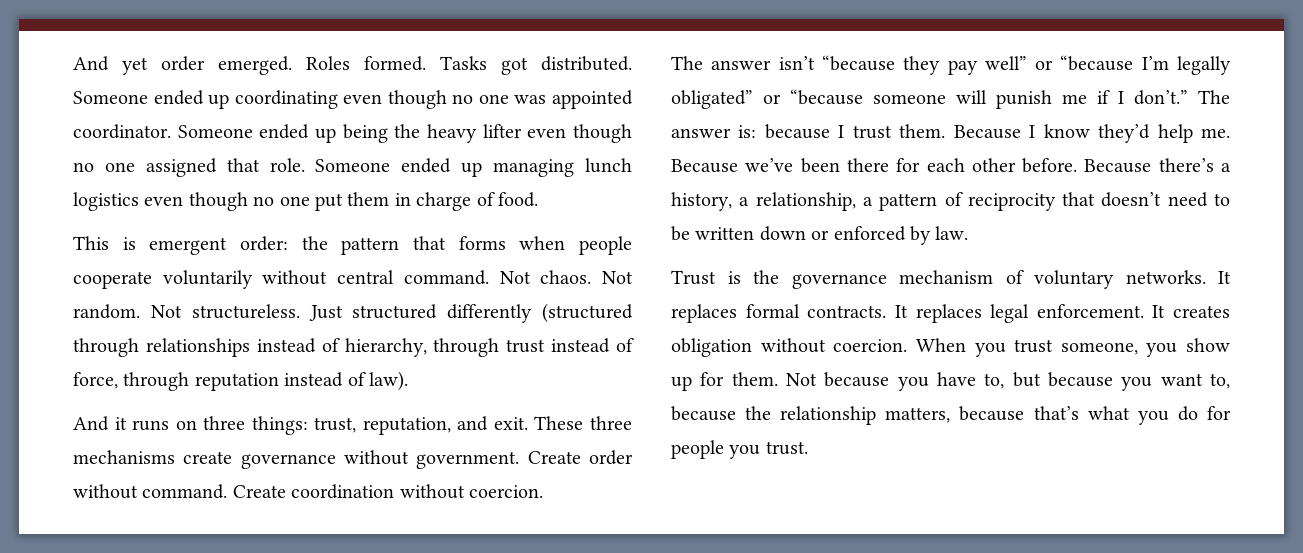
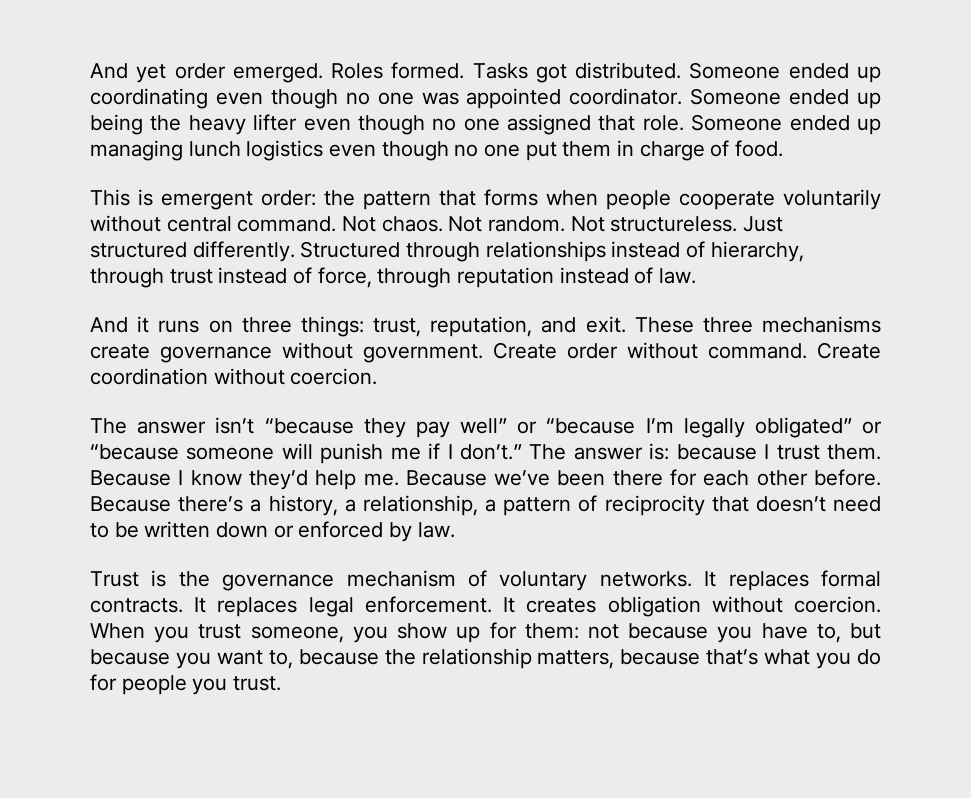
- Just structured differently (structured through relationships instead of hierarchy, through trust instead of force, through reputation instead of law).
+ Just structured differently. Structured through relationships instead of hierarchy, through trust instead of force, through reputation instead of law.
- When you trust someone, you show up for them. Not because you have to, but because you want to, because the relationship matters, because that’s what you do for people you trust.
+ When you trust someone, you show up for them: not because you have to, but because you want to, because the relationship matters, because that’s what you do for people you trust.

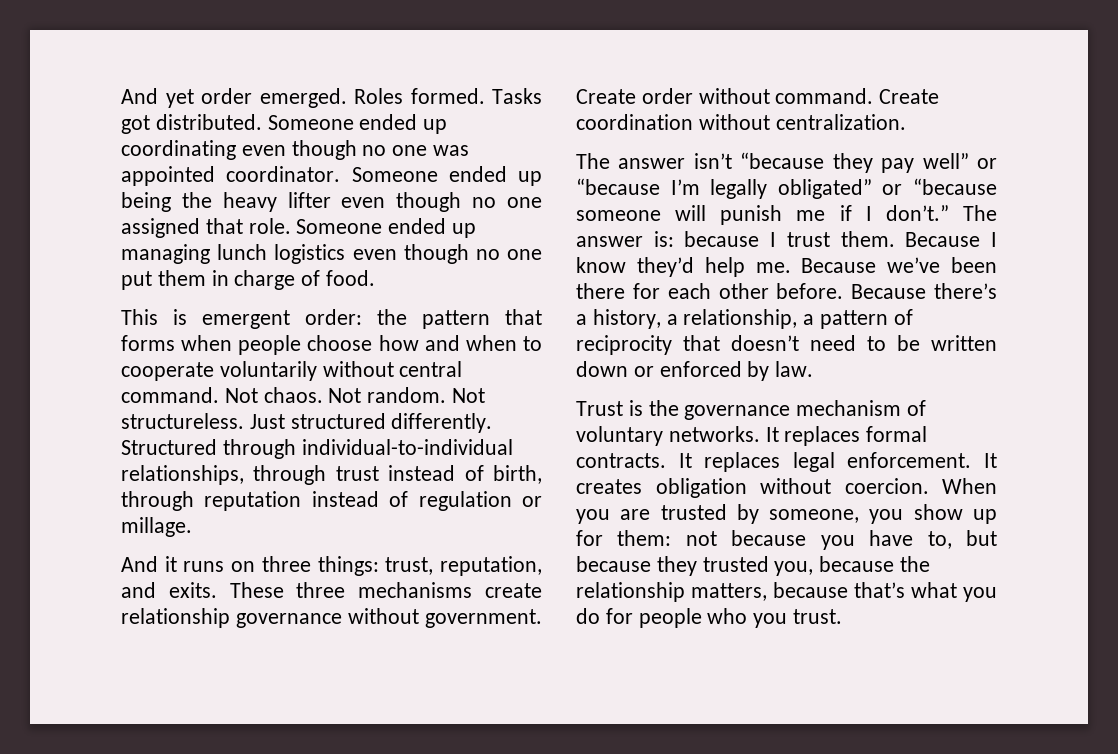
- This is emergent order: the pattern that forms when people cooperate voluntarily without central command.
+ This is emergent order: the pattern that forms when people choose how and when to cooperate voluntarily without central command.
- Structured through relationships instead of hierarchy, through trust instead of force, through reputation instead of law.
+ Structured through individual-to-individual relationships, through trust instead of birth, through reputation instead of regulation or millage.
- And it runs on three things: trust, reputation, and exit.
+ And it runs on three things: trust, reputation, and exits.
- These three mechanisms create governance without government.
+ These three mechanisms create relationship governance without government.
- Create coordination without coercion.
+ Create coordination without centralization.
- When you trust someone, you show up for them: not because you have to, but because you want to, because the relationship matters, because that’s what you do for people you trust.
+ When you are trusted by someone, you show up for them: not because you have to, but because they trusted you, because the relationship matters, because that’s what you do for people who you trust.

